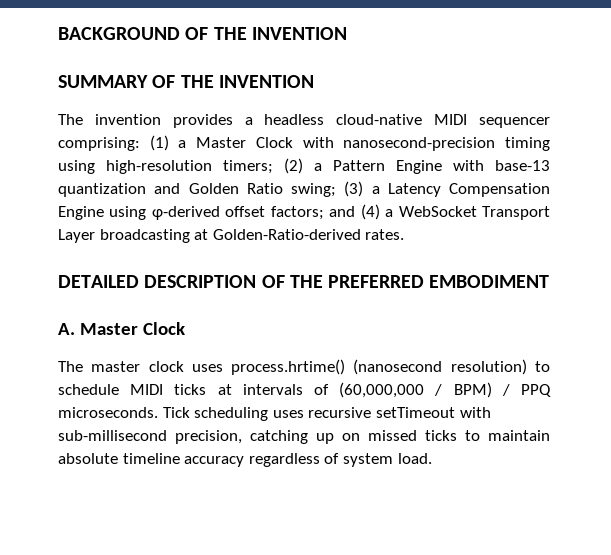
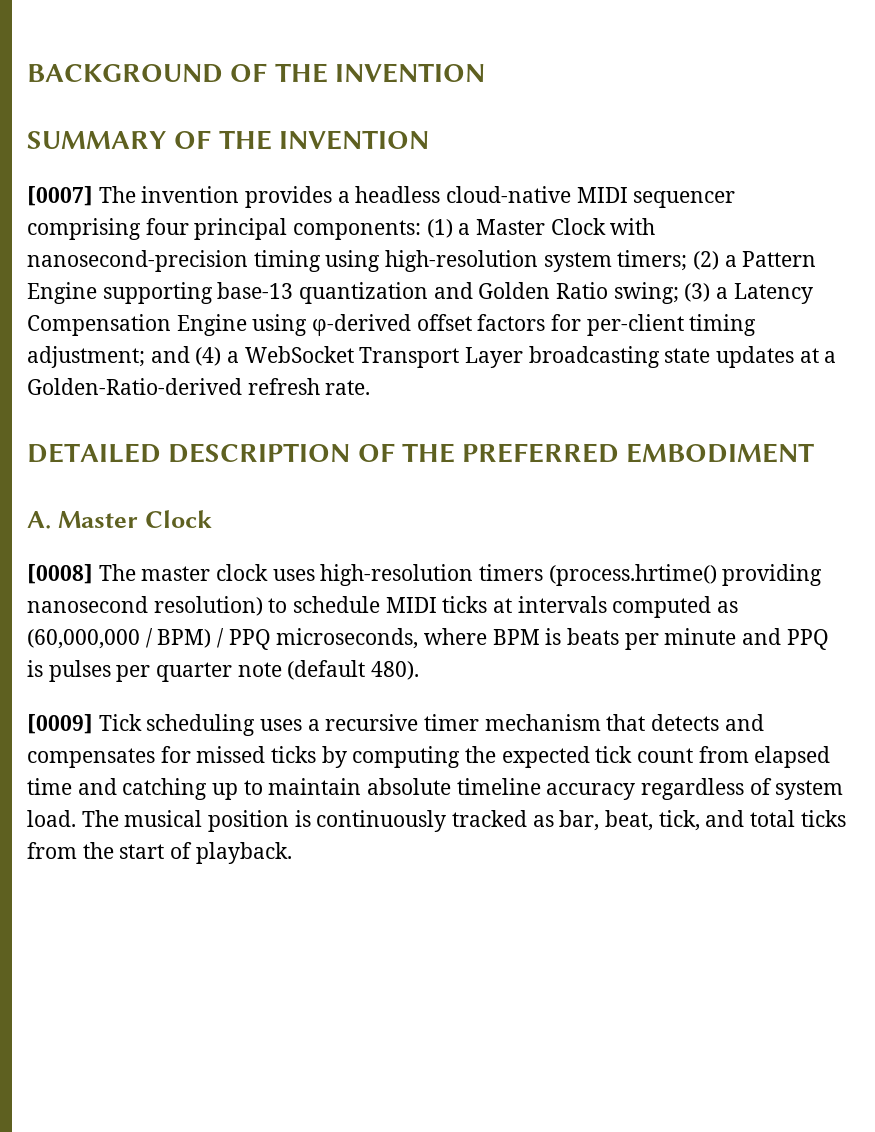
- The invention provides a headless cloud-native MIDI sequencer comprising: (1) a Master Clock with nanosecond-precision timing using high-resolution timers; (2) a Pattern Engine with base-13 quantization and Golden Ratio swing; (3) a Latency Compensation Engine using φ-derived offset factors; and (4) a WebSocket Transport Layer broadcasting at Golden-Ratio-derived rates.
+ [0007] The invention provides a headless cloud-native MIDI sequencer comprising four principal components: (1) a Master Clock with nanosecond-precision timing using high-resolution system timers; (2) a Pattern Engine supporting base-13 quantization and Golden Ratio swing; (3) a Latency Compensation Engine using φ-derived offset factors for per-client timing adjustment; and (4) a WebSocket Transport Layer broadcasting state updates at a Golden-Ratio-derived refresh rate.
- The master clock uses process.hrtime() (nanosecond resolution) to schedule MIDI ticks at intervals of (60,000,000 / BPM) / PPQ microseconds. Tick scheduling uses recursive setTimeout with sub-millisecond precision, catching up on missed ticks to maintain absolute timeline accuracy regardless of system load.
+ [0008] The master clock uses high-resolution timers (process.hrtime() providing nanosecond resolution) to schedule MIDI ticks at intervals computed as (60,000,000 / BPM) / PPQ microseconds, where BPM is beats per minute and PPQ is pulses per quarter note (default 480).
+ [0009] Tick scheduling uses a recursive timer mechanism that detects and compensates for missed ticks by computing the expected tick count from elapsed time and catching up to maintain absolute timeline accuracy regardless of system load.
+ The musical position is continuously tracked as bar, beat, tick, and total ticks from the start of playback.

